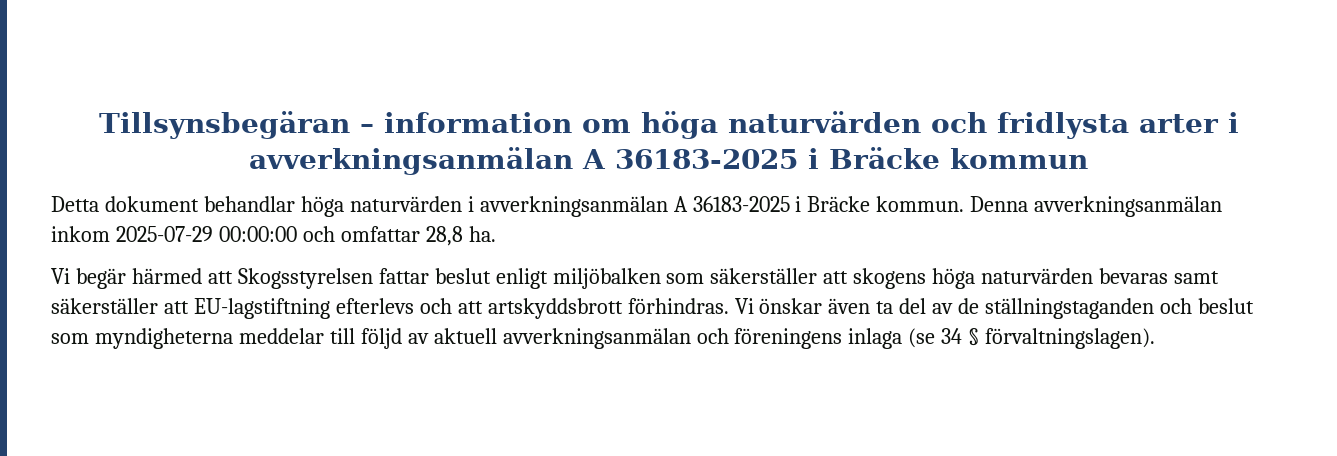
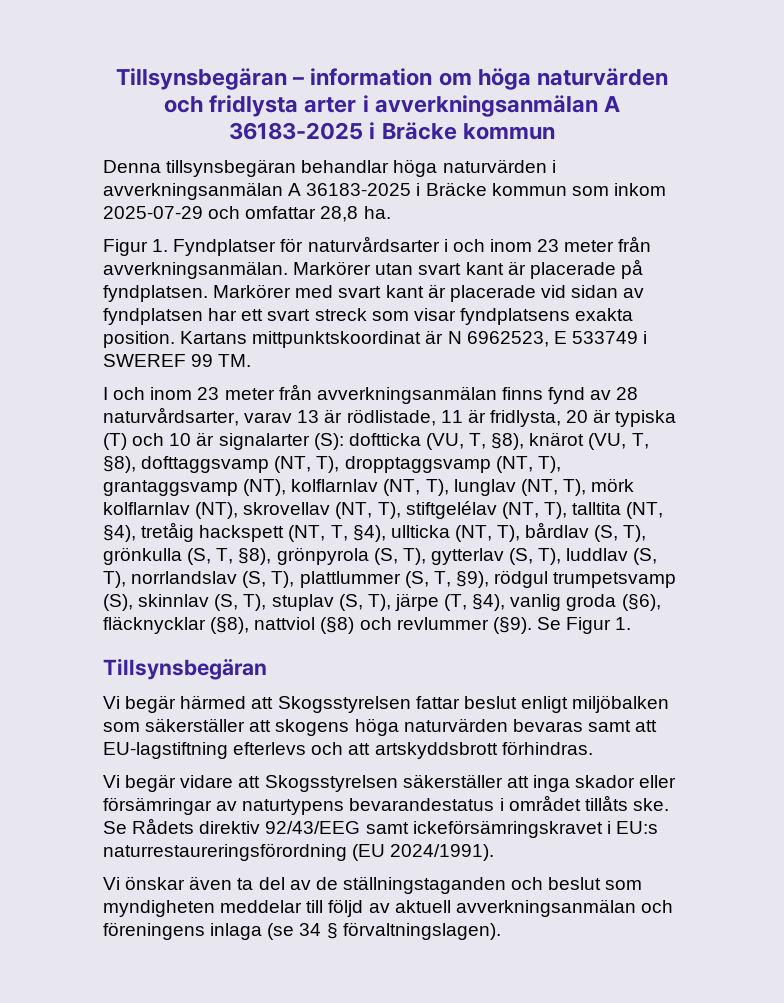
- Detta dokument behandlar höga naturvärden i avverkningsanmälan A 36183-2025 i Bräcke kommun. Denna avverkningsanmälan inkom 2025-07-29 00:00:00 och omfattar 28,8 ha.
+ Denna tillsynsbegäran behandlar höga naturvärden i avverkningsanmälan A 36183-2025 i Bräcke kommun som inkom 2025-07-29 och omfattar 28,8 ha.
+ Figur 1. Fyndplatser för naturvårdsarter i och inom 23 meter från avverkningsanmälan. Markörer utan svart kant är placerade på fyndplatsen. Markörer med svart kant är placerade vid sidan av fyndplatsen har ett svart streck som visar fyndplatsens exakta position. Kartans mittpunktskoordinat är N 6962523, E 533749 i SWEREF 99 TM.
+ I och inom 23 meter från avverkningsanmälan finns fynd av 28 naturvårdsarter, varav 13 är rödlistade, 11 är fridlysta, 20 är typiska (T) och 10 är signalarter (S): doftticka (VU, T, §8), knärot (VU, T, §8), dofttaggsvamp (NT, T), dropptaggsvamp (NT, T), grantaggsvamp (NT), kolflarnlav (NT, T), lunglav (NT, T), mörk kolflarnlav (NT), skrovellav (NT, T), stiftgelélav (NT, T), talltita (NT, §4), tretåig hackspett (NT, T, §4), ullticka (NT, T), bårdlav (S, T), grönkulla (S, T, §8), grönpyrola (S, T), gytterlav (S, T), luddlav (S, T), norrlandslav (S, T), plattlummer (S, T, §9), rödgul trumpetsvamp (S), skinnlav (S, T), stuplav (S, T), järpe (T, §4), vanlig groda (§6), fläcknycklar (§8), nattviol (§8) och revlummer (§9). Se Figur 1.
+ Tillsynsbegäran
- Vi begär härmed att Skogsstyrelsen fattar beslut enligt miljöbalken som säkerställer att skogens höga naturvärden bevaras samt säkerställer att EU-lagstiftning efterlevs och att artskyddsbrott förhindras. Vi önskar även ta del av de ställningstaganden och beslut som myndigheterna meddelar till följd av aktuell avverkningsanmälan och föreningens inlaga (se 34 § förvaltningslagen).
+ Vi begär härmed att Skogsstyrelsen fattar beslut enligt miljöbalken som säkerställer att skogens höga naturvärden bevaras samt att EU-lagstiftning efterlevs och att artskyddsbrott förhindras.
+ Vi begär vidare att Skogsstyrelsen säkerställer att inga skador eller försämringar av naturtypens bevarandestatus i området tillåts ske. Se Rådets direktiv 92/43/EEG samt ickeförsämringskravet i EU:s naturrestaureringsförordning (EU 2024/1991).
+ Vi önskar även ta del av de ställningstaganden och beslut som myndigheten meddelar till följd av aktuell avverkningsanmälan och föreningens inlaga (se 34 § förvaltningslagen).

